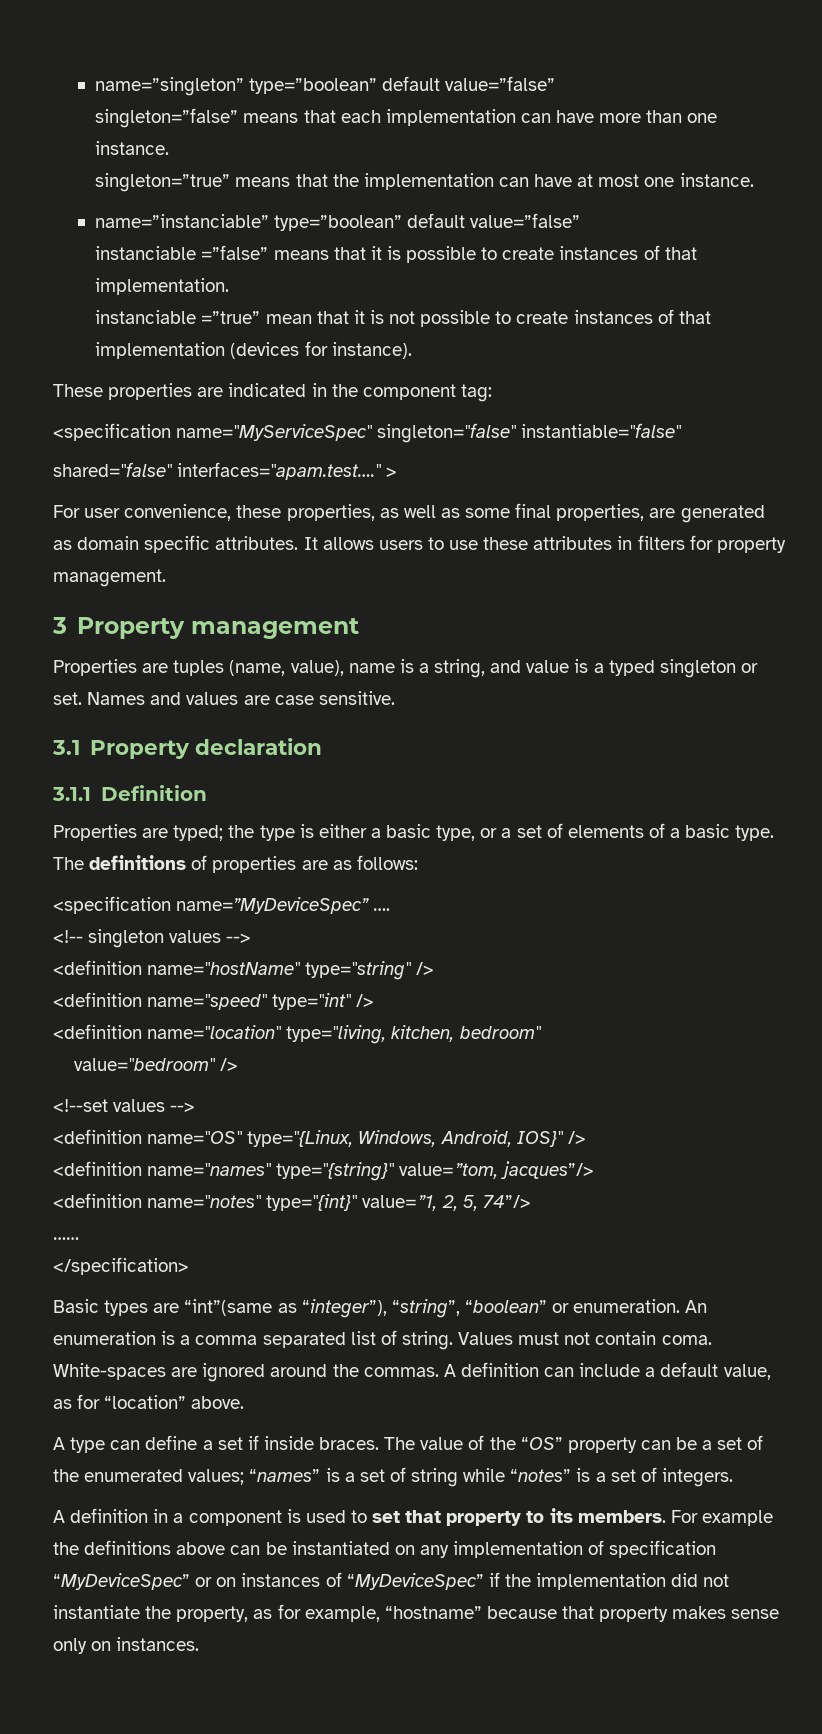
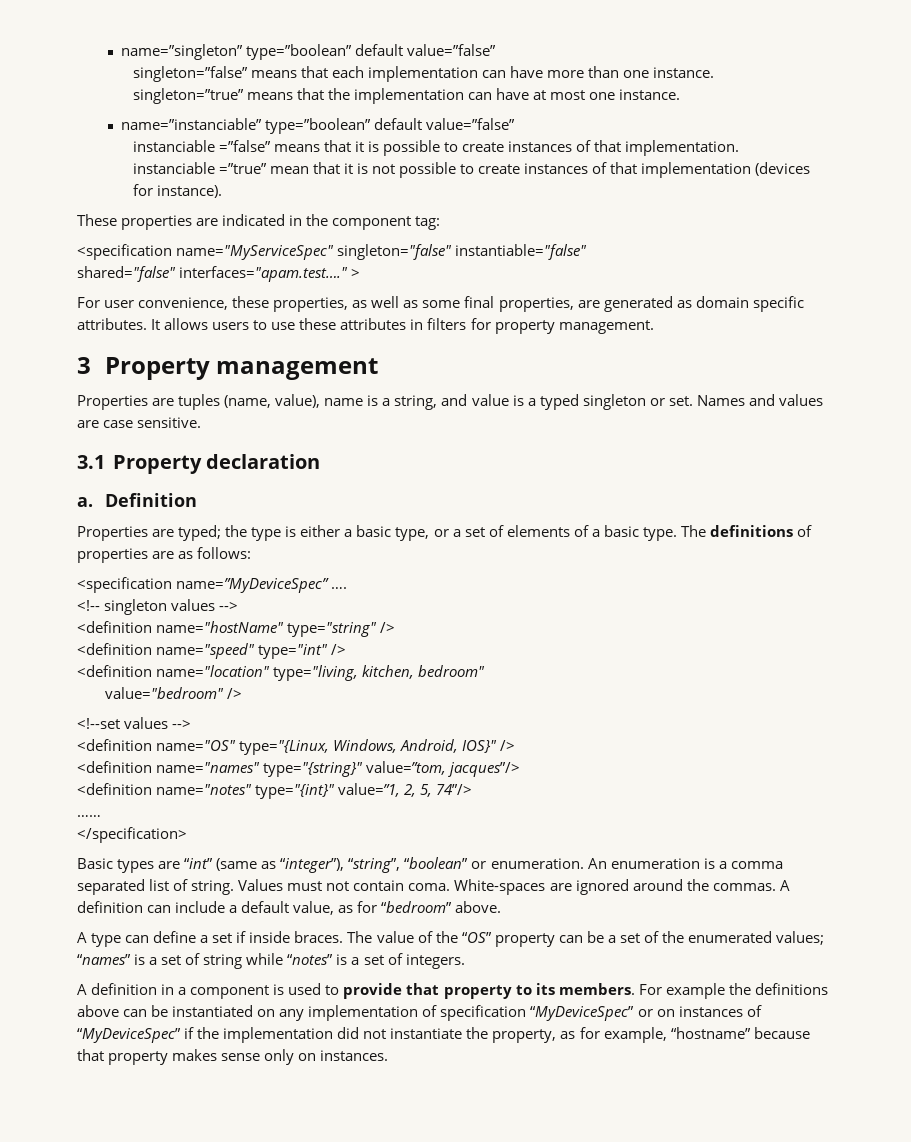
- 3.1.1 Definition
+ a. Definition
- Basic types are “int”(same as “integer”), “string”, “boolean” or enumeration.
+ Basic types are “int” (same as “integer”), “string”, “boolean” or enumeration.
- A definition can include a default value, as for “location” above.
+ A definition can include a default value, as for “bedroom” above.
- A definition in a component is used to set that property to its members.
+ A definition in a component is used to provide that property to its members.

